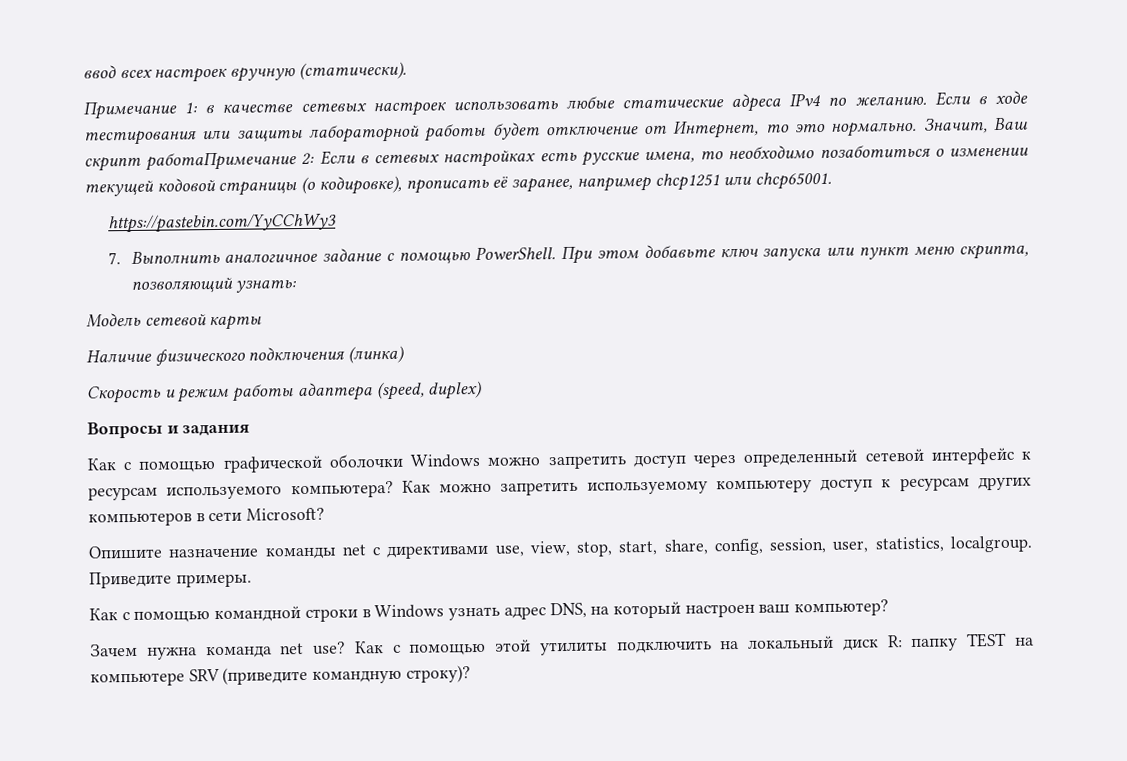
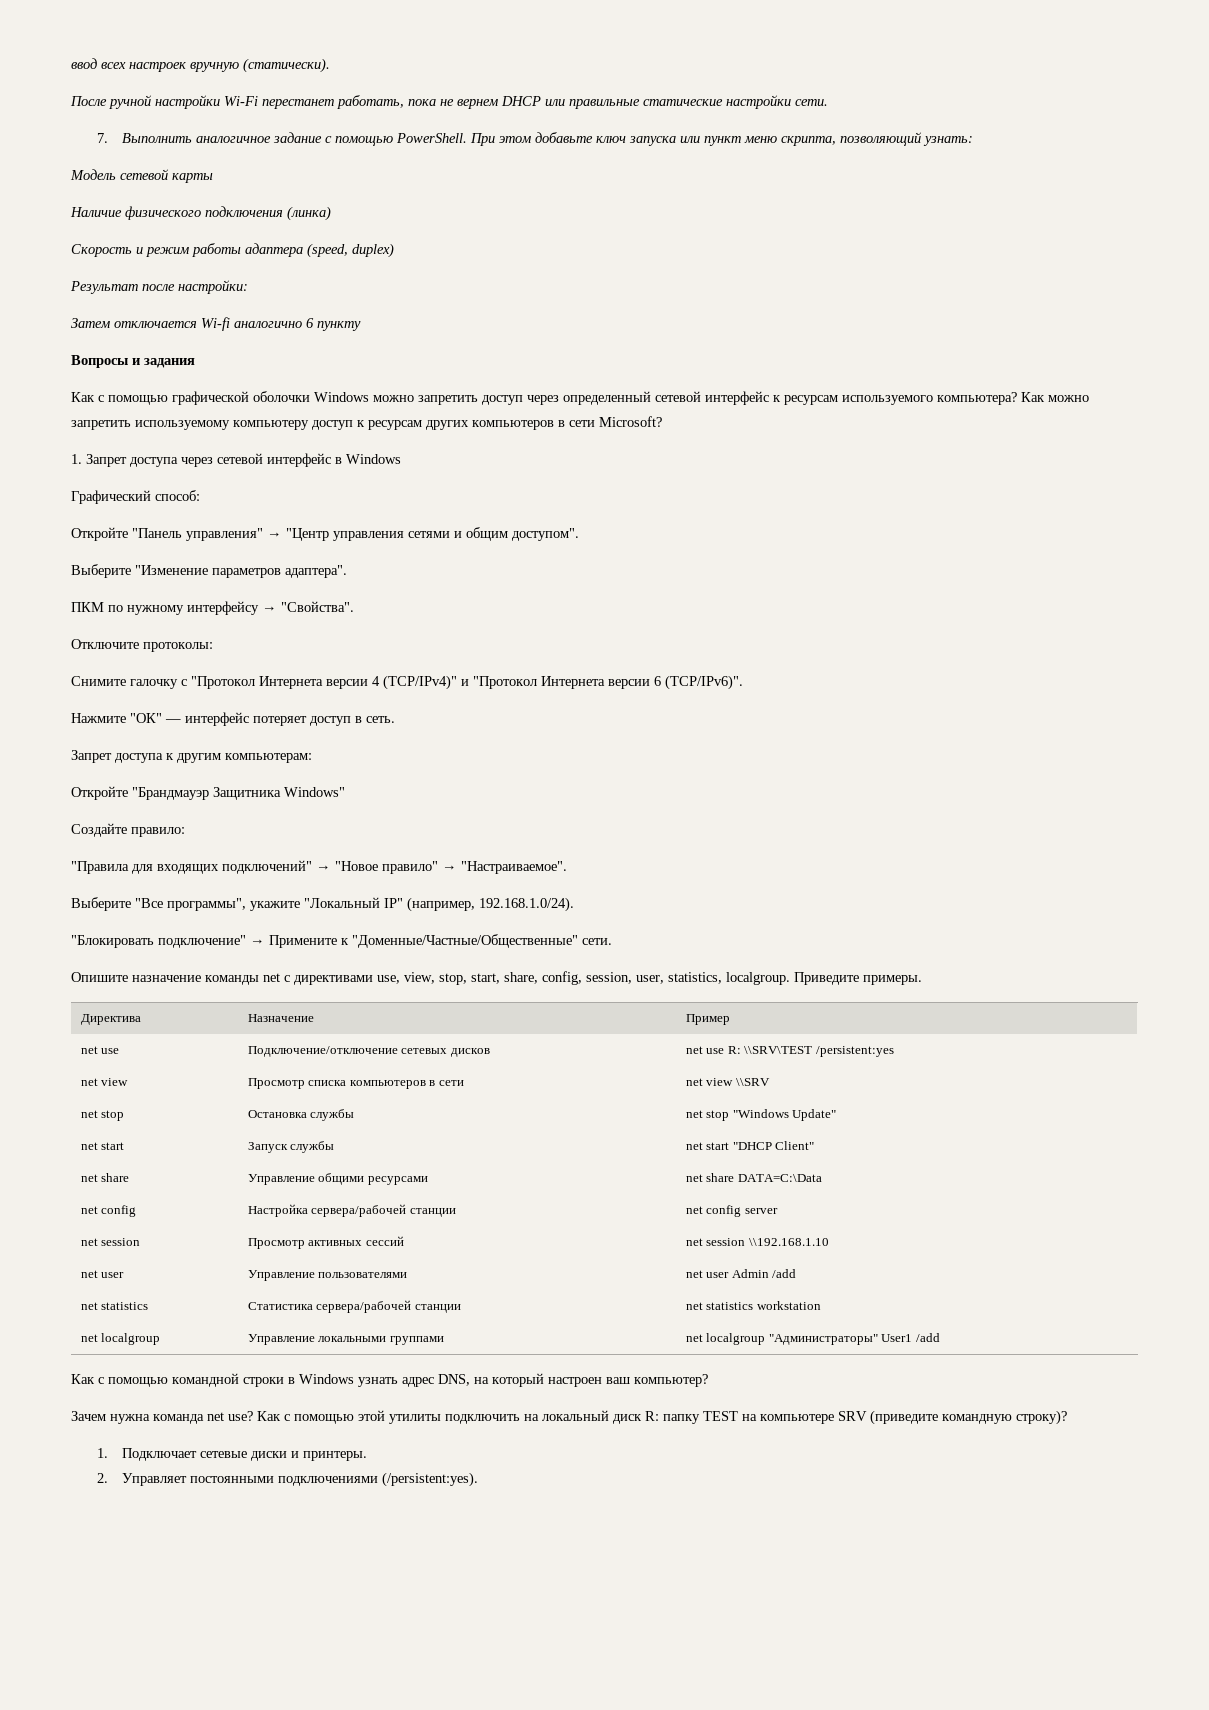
- Примечание 1: в качестве сетевых настроек использовать любые статические адреса IPv4 по желанию. Если в ходе тестирования или защиты лабораторной работы будет отключение от Интернет, то это нормально. Значит, Ваш скрипт работаПримечание 2: Если в сетевых настройках есть русские имена, то необходимо позаботиться о изменении текущей кодовой страницы (о кодировке), прописать её заранее, например chcp1251 или chcp65001.
- https://pastebin.com/YyCChWy3
+ После ручной настройки Wi-Fi перестанет работать, пока не вернем DHCP или правильные статические настройки сети.
+ Результат после настройки:
+ Затем отключается Wi-fi аналогично 6 пункту
+ 1. Запрет доступа через сетевой интерфейс в Windows
+ Графический способ:
+ Откройте "Панель управления" → "Центр управления сетями и общим доступом".
+ Выберите "Изменение параметров адаптера".
+ ПКМ по нужному интерфейсу → "Свойства".
+ Отключите протоколы:
+ Снимите галочку с "Протокол Интернета версии 4 (TCP/IPv4)" и "Протокол Интернета версии 6 (TCP/IPv6)".
+ Нажмите "ОК" — интерфейс потеряет доступ в сеть.
+ Запрет доступа к другим компьютерам:
+ Откройте "Брандмауэр Защитника Windows"
+ Создайте правило:
+ "Правила для входящих подключений" → "Новое правило" → "Настраиваемое".
+ Выберите "Все программы", укажите "Локальный IP" (например, 192.168.1.0/24).
+ "Блокировать подключение" → Примените к "Доменные/Частные/Общественные" сети.
+ Директива | Назначение | Пример
+ net use | Подключение/отключение сетевых дисков | net use R: \\SRV\TEST /persistent:yes
+ net view | Просмотр списка компьютеров в сети | net view \\SRV
+ net stop | Остановка службы | net stop "Windows Update"
+ net start | Запуск службы | net start "DHCP Client"
+ net share | Управление общими ресурсами | net share DATA=C:\Data
+ net config | Настройка сервера/рабочей станции | net config server
+ net session | Просмотр активных сессий | net session \\192.168.1.10
+ net user | Управление пользователями | net user Admin /add
+ net statistics | Статистика сервера/рабочей станции | net statistics workstation
+ net localgroup | Управление локальными группами | net localgroup "Администраторы" User1 /add
+ 1. Подключает сетевые диски и принтеры.
+ 2. Управляет постоянными подключениями (/persistent:yes).

